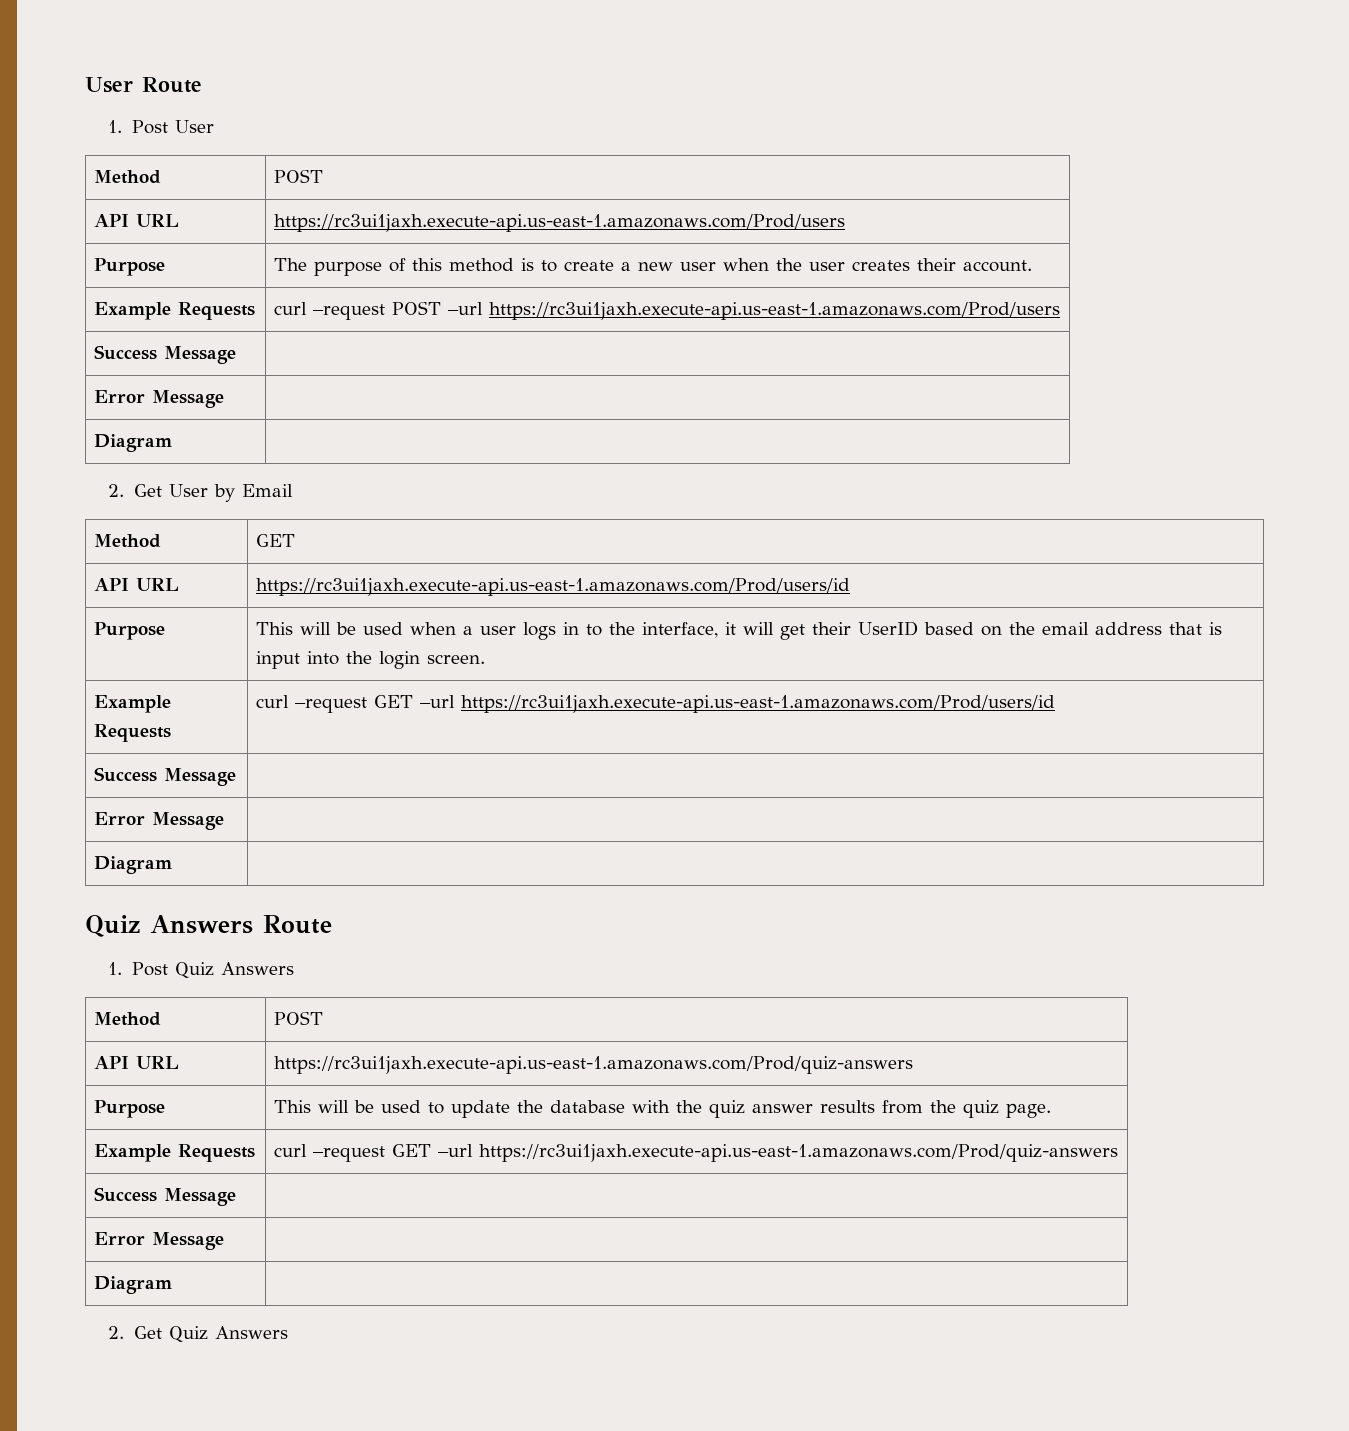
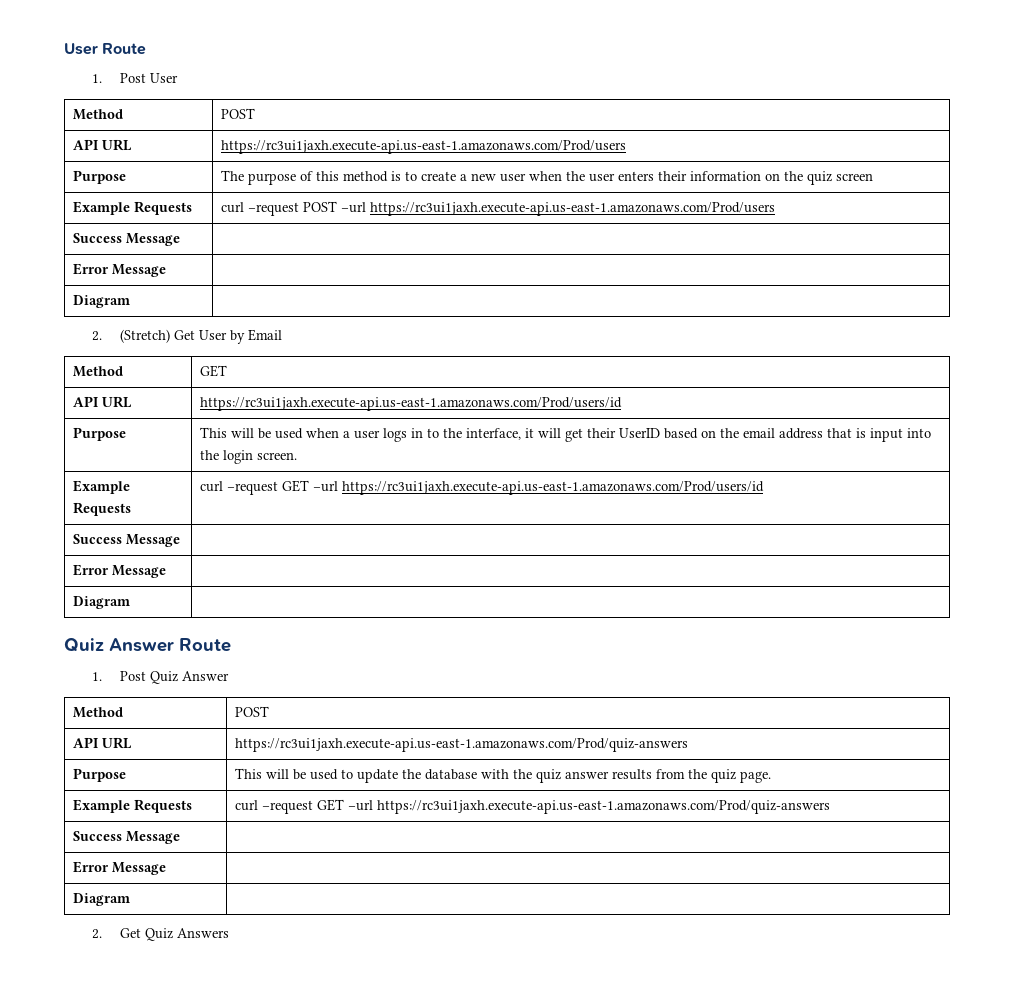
- Purpose | The purpose of this method is to create a new user when the user creates their account.
+ Purpose | The purpose of this method is to create a new user when the user enters their information on the quiz screen
- 2. Get User by Email
+ 2. (Stretch) Get User by Email
- Quiz Answers Route
+ Quiz Answer Route
- 1. Post Quiz Answers
+ 1. Post Quiz Answer

